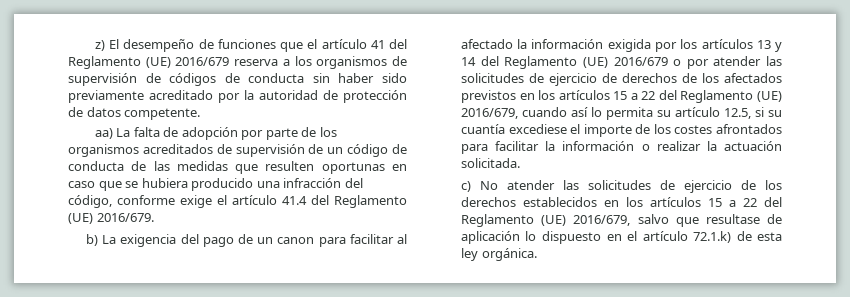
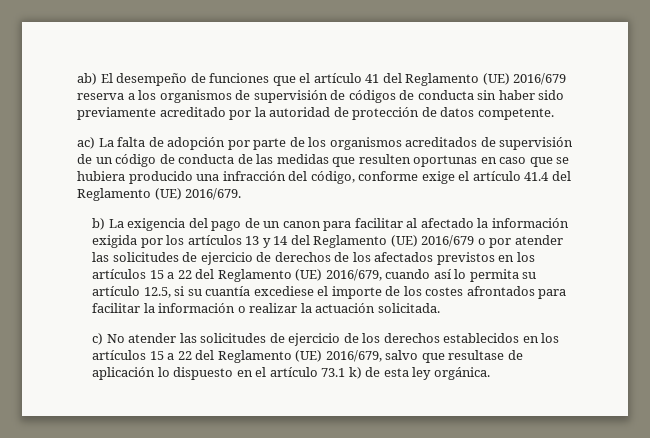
- z) El desempeño de funciones que el artículo 41 del Reglamento (UE) 2016/679 reserva a los organismos de supervisión de códigos de conducta sin haber sido previamente acreditado por la autoridad de protección de datos competente.
+ ab) El desempeño de funciones que el artículo 41 del Reglamento (UE) 2016/679 reserva a los organismos de supervisión de códigos de conducta sin haber sido previamente acreditado por la autoridad de protección de datos competente.
- aa) La falta de adopción por parte de los organismos acreditados de supervisión de un código de conducta de las medidas que resulten oportunas en caso que se hubiera producido una infracción del código, conforme exige el artículo 41.4 del Reglamento (UE) 2016/679.
+ ac) La falta de adopción por parte de los organismos acreditados de supervisión de un código de conducta de las medidas que resulten oportunas en caso que se hubiera producido una infracción del código, conforme exige el artículo 41.4 del Reglamento (UE) 2016/679.
- c) No atender las solicitudes de ejercicio de los derechos establecidos en los artículos 15 a 22 del Reglamento (UE) 2016/679, salvo que resultase de aplicación lo dispuesto en el artículo 72.1.k) de esta ley orgánica.
+ c) No atender las solicitudes de ejercicio de los derechos establecidos en los artículos 15 a 22 del Reglamento (UE) 2016/679, salvo que resultase de aplicación lo dispuesto en el artículo 73.1 k) de esta ley orgánica.

